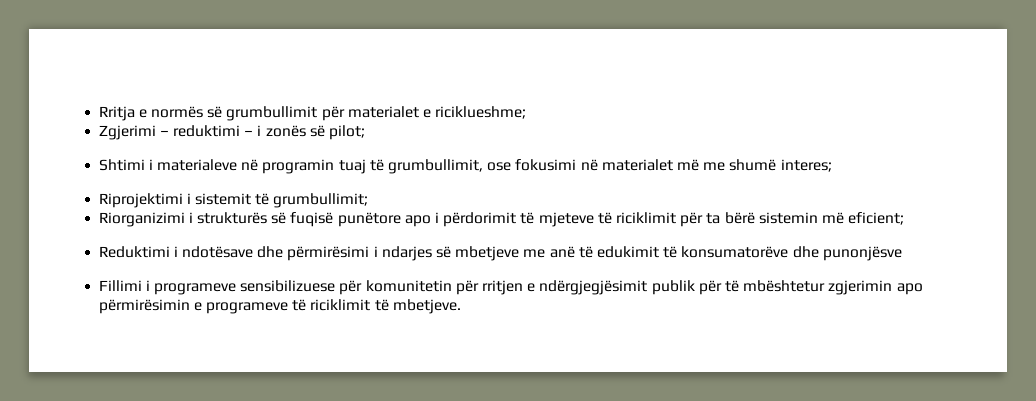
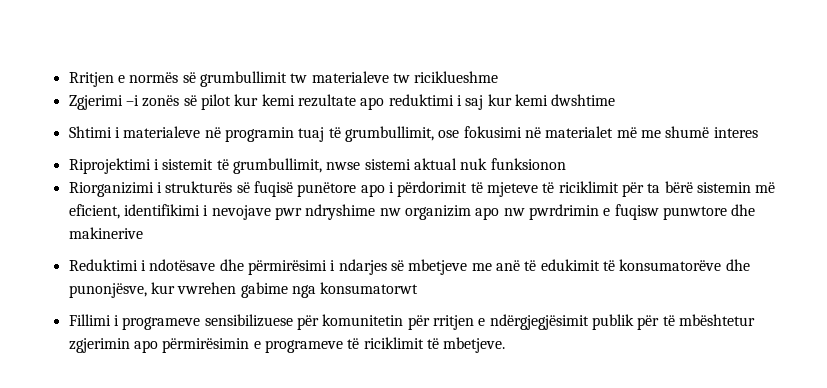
- Rritja e normës së grumbullimit për materialet e riciklueshme;
- Zgjerimi – reduktimi – i zonës së pilot;
+ Rritjen e normës së grumbullimit tw materialeve tw riciklueshme
+ Zgjerimi –i zonës së pilot kur kemi rezultate apo reduktimi i saj kur kemi dwshtime
- Shtimi i materialeve në programin tuaj të grumbullimit, ose fokusimi në materialet më me shumë interes;
+ Shtimi i materialeve në programin tuaj të grumbullimit, ose fokusimi në materialet më me shumë interes
- Riprojektimi i sistemit të grumbullimit;
+ Riprojektimi i sistemit të grumbullimit, nwse sistemi aktual nuk funksionon
- Riorganizimi i strukturës së fuqisë punëtore apo i përdorimit të mjeteve të riciklimit për ta bërë sistemin më eficient;
+ Riorganizimi i strukturës së fuqisë punëtore apo i përdorimit të mjeteve të riciklimit për ta bërë sistemin më eficient, identifikimi i nevojave pwr ndryshime nw organizim apo nw pwrdrimin e fuqisw punwtore dhe makinerive
- Reduktimi i ndotësave dhe përmirësimi i ndarjes së mbetjeve me anë të edukimit të konsumatorëve dhe punonjësve
+ Reduktimi i ndotësave dhe përmirësimi i ndarjes së mbetjeve me anë të edukimit të konsumatorëve dhe punonjësve, kur vwrehen gabime nga konsumatorwt

